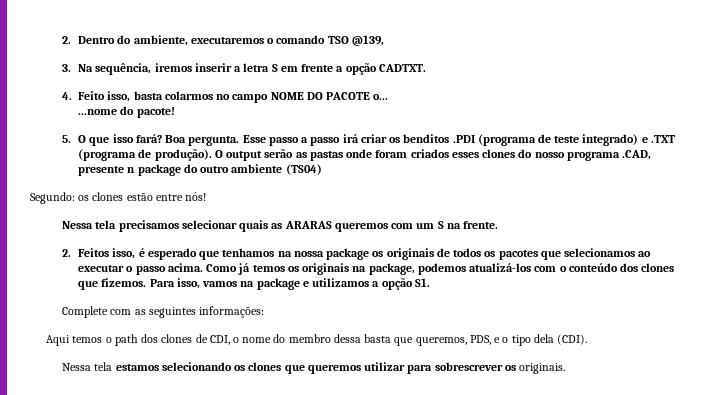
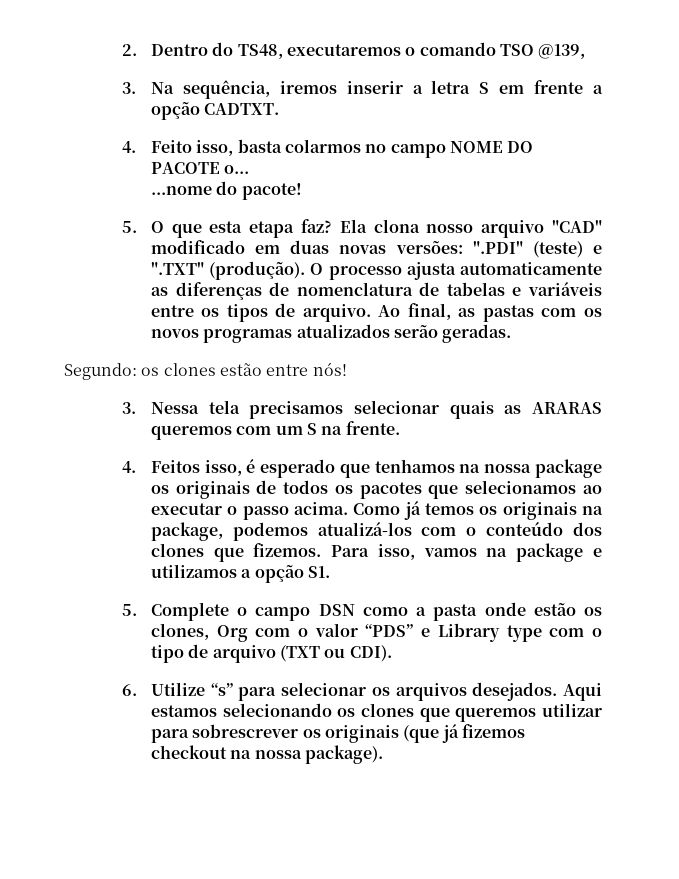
- 2. Dentro do ambiente, executaremos o comando TSO @139,
+ 2. Dentro do TS48, executaremos o comando TSO @139,
- 5. O que isso fará? Boa pergunta. Esse passo a passo irá criar os benditos .PDI (programa de teste integrado) e .TXT (programa de produção). O output serão as pastas onde foram criados esses clones do nosso programa .CAD, presente n package do outro ambiente (TS04)
+ 5. O que esta etapa faz? Ela clona nosso arquivo "CAD" modificado em duas novas versões: ".PDI" (teste) e ".TXT" (produção). O processo ajusta automaticamente as diferenças de nomenclatura de tabelas e variáveis entre os tipos de arquivo. Ao final, as pastas com os novos programas atualizados serão geradas.
- Nessa tela precisamos selecionar quais as ARARAS queremos com um S na frente.
+ 3. Nessa tela precisamos selecionar quais as ARARAS queremos com um S na frente.
- 2. Feitos isso, é esperado que tenhamos na nossa package os originais de todos os pacotes que selecionamos ao executar o passo acima.
+ 4. Feitos isso, é esperado que tenhamos na nossa package os originais de todos os pacotes que selecionamos ao executar o passo acima.
- Complete com as seguintes informações:
- Aqui temos o path dos clones de CDI, o nome do membro dessa basta que queremos, PDS, e o tipo dela (CDI).
- Nessa tela estamos selecionando os clones que queremos utilizar para sobrescrever os originais.
+ 5. Complete o campo DSN como a pasta onde estão os clones, Org com o valor “PDS” e Library type com o tipo de arquivo (TXT ou CDI).
+ 6. Utilize “s” para selecionar os arquivos desejados. Aqui estamos selecionando os clones que queremos utilizar para sobrescrever os originais (que já fizemos checkout na nossa package).

